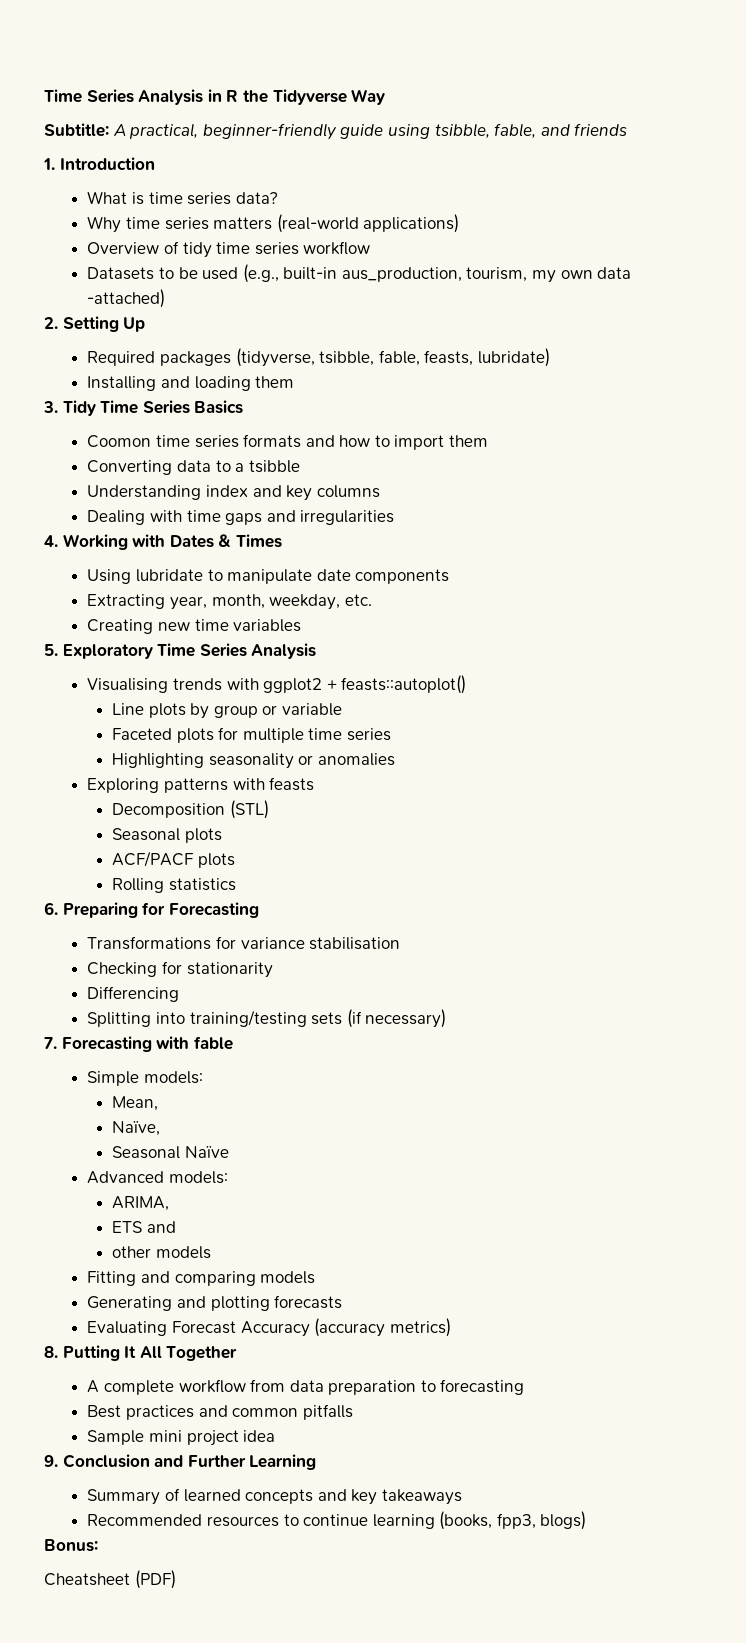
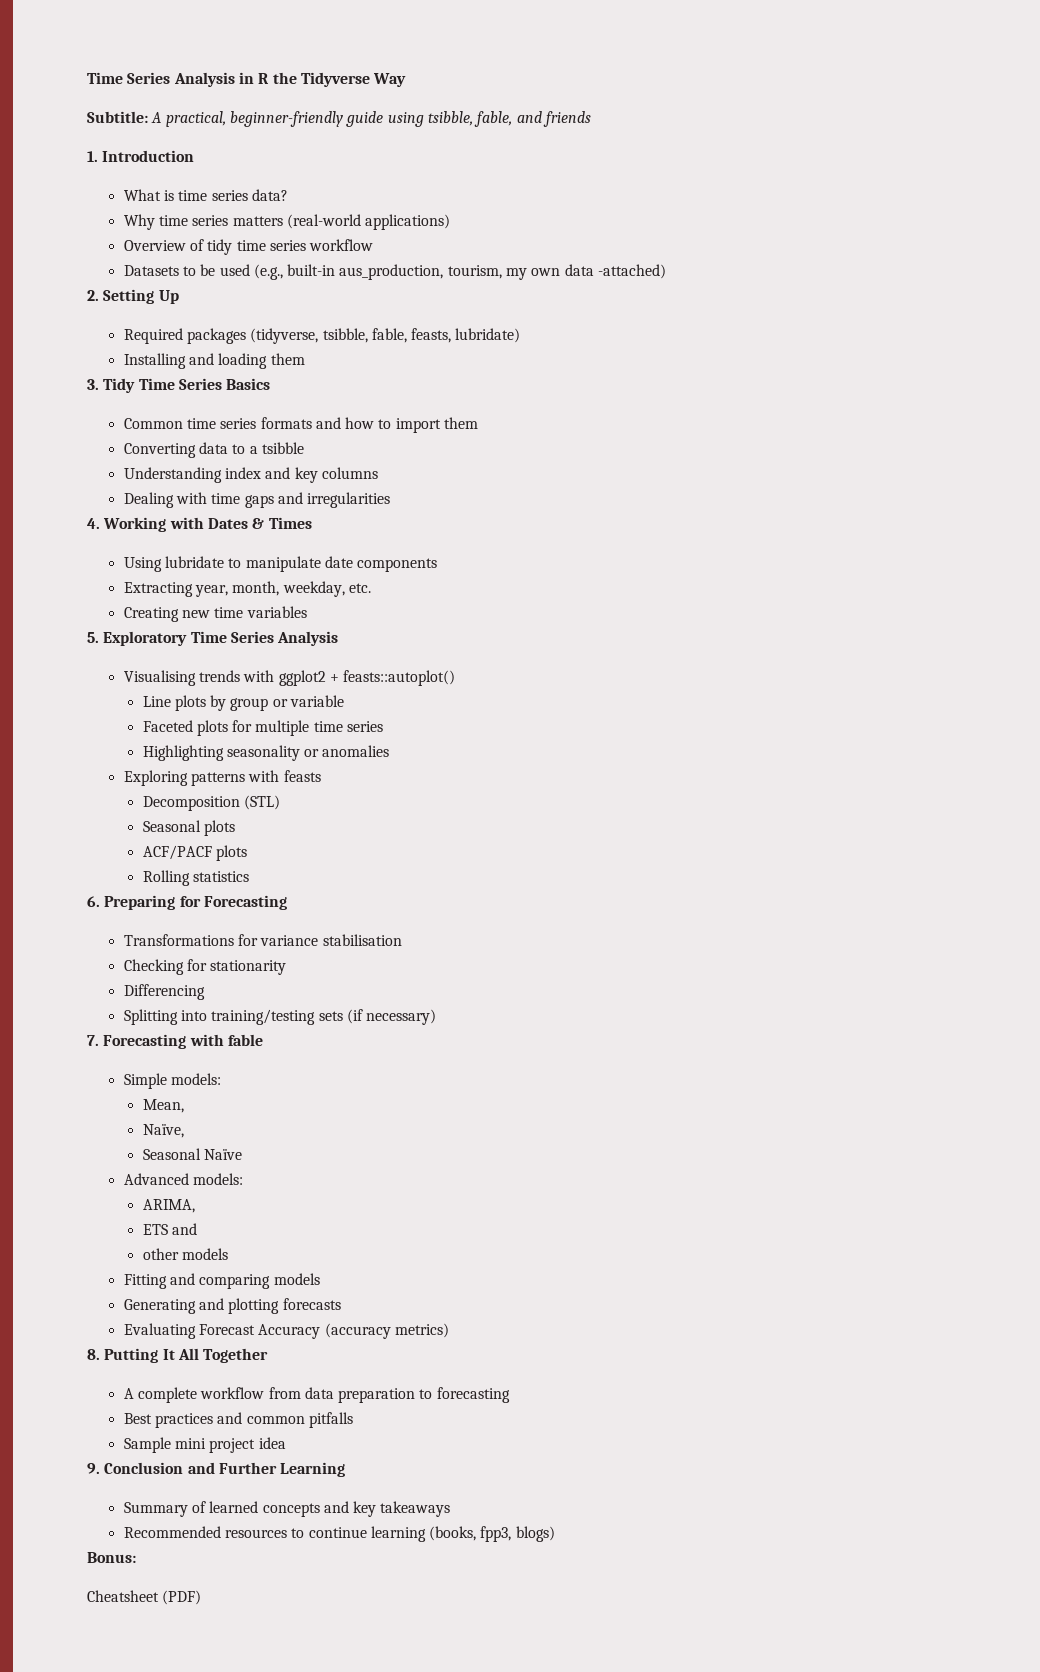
- Coomon time series formats and how to import them
+ Common time series formats and how to import them

